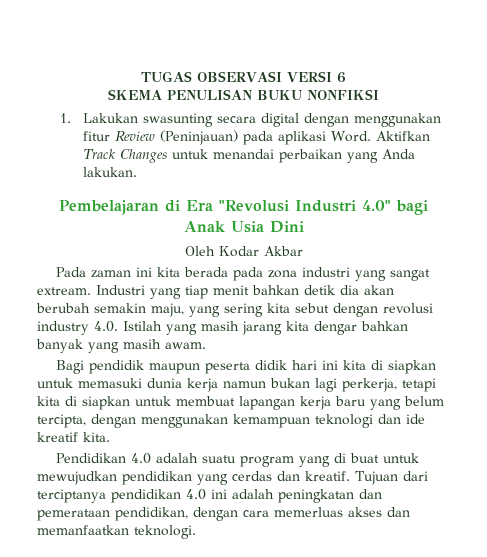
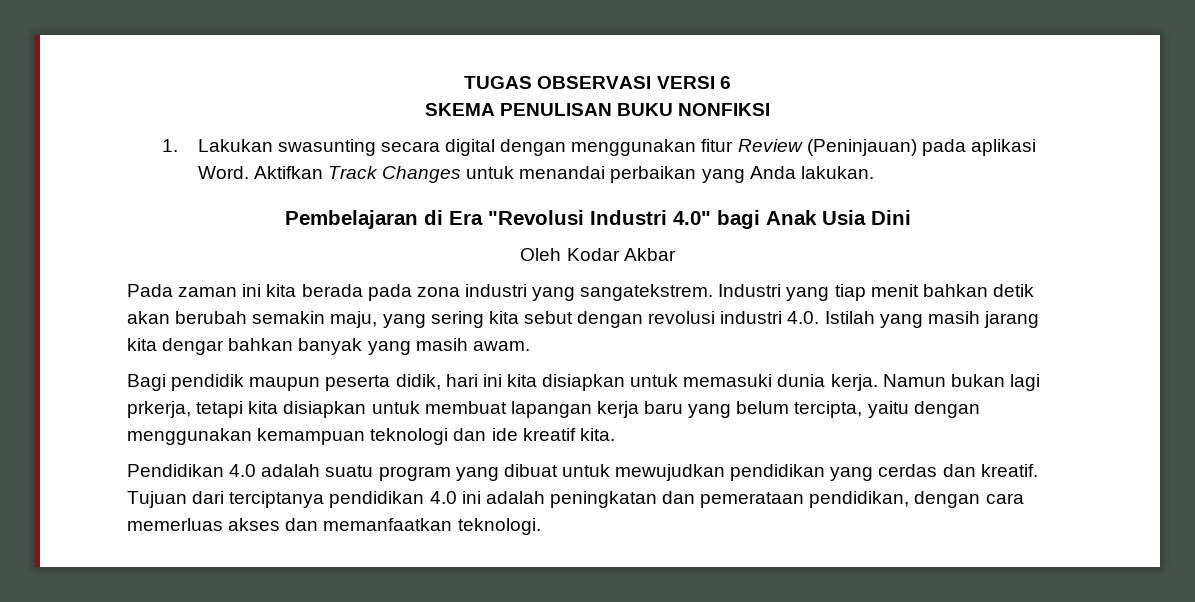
- Pada zaman ini kita berada pada zona industri yang sangat extream.
+ Pada zaman ini kita berada pada zona industri yang sangatekstrem.
- Industri yang tiap menit bahkan detik dia akan berubah semakin maju, yang sering kita sebut dengan revolusi industry 4.0. Istilah yang masih jarang kita dengar bahkan banyak yang masih awam.
+ Industri yang tiap menit bahkan detik akan berubah semakin maju, yang sering kita sebut dengan revolusi industri 4.0. Istilah yang masih jarang kita dengar bahkan banyak yang masih awam.
- Bagi pendidik maupun peserta didik hari ini kita di siapkan untuk memasuki dunia kerja namun bukan lagi perkerja, tetapi kita di siapkan untuk membuat lapangan kerja baru yang belum tercipta, dengan menggunakan kemampuan teknologi dan ide kreatif kita.
+ Bagi pendidik maupun peserta didik, hari ini kita disiapkan untuk memasuki dunia kerja. Namun bukan lagi prkerja, tetapi kita disiapkan untuk membuat lapangan kerja baru yang belum tercipta, yaitu dengan menggunakan kemampuan teknologi dan ide kreatif kita.
- Pendidikan 4.0 adalah suatu program yang di buat untuk mewujudkan pendidikan yang cerdas dan kreatif.
+ Pendidikan 4.0 adalah suatu program yang dibuat untuk mewujudkan pendidikan yang cerdas dan kreatif.

